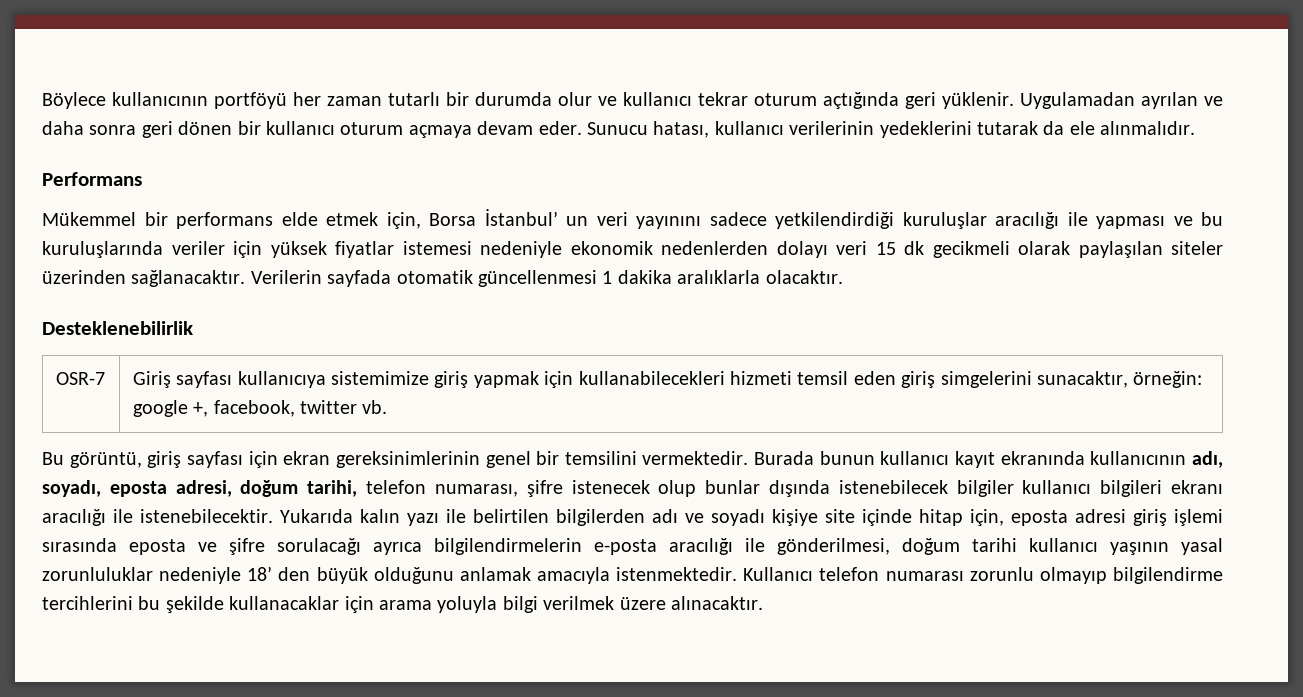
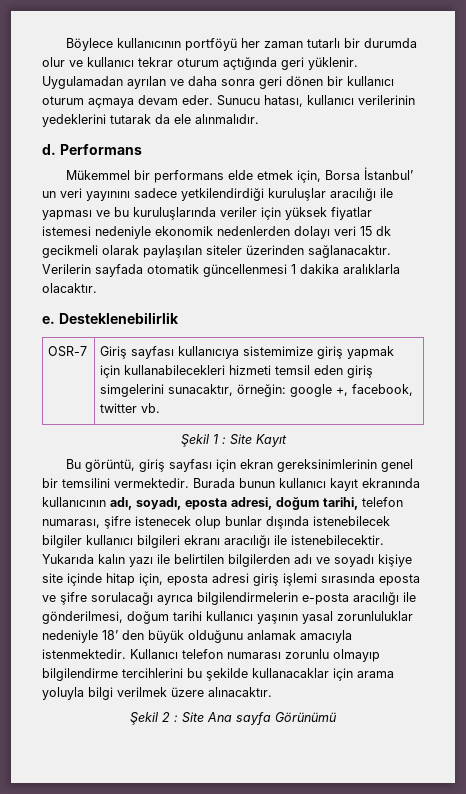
+ d.
+ e.
+ Şekil 1 : Site Kayıt
+ Şekil 2 : Site Ana sayfa Görünümü

